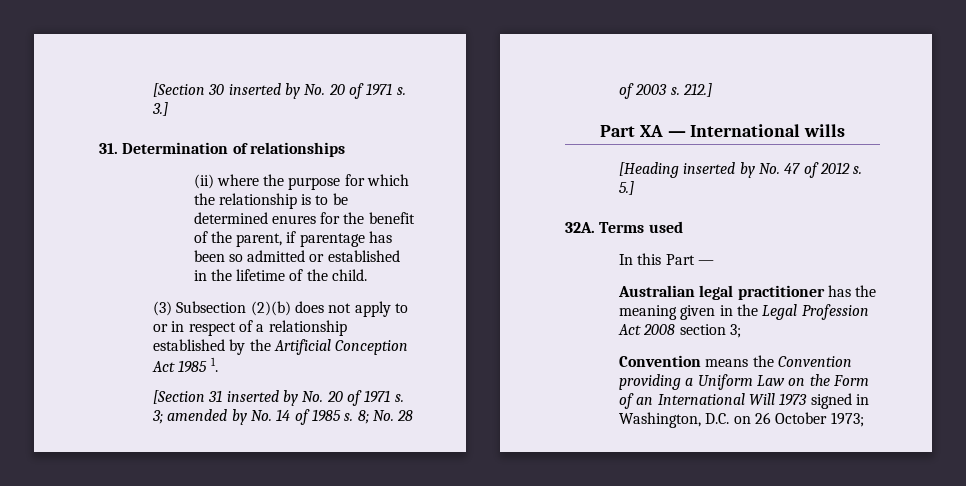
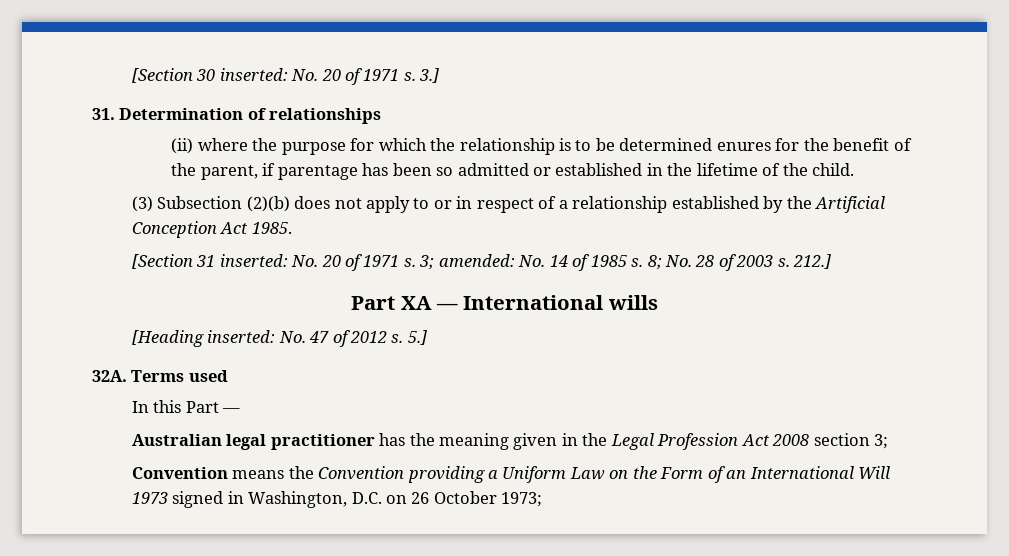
- [Section 30 inserted by No. 20 of 1971 s.
+ [Section 30 inserted: No. 20 of 1971 s.
- (3) Subsection (2)(b) does not apply to or in respect of a relationship established by the Artificial Conception Act 1985 1.
+ (3) Subsection (2)(b) does not apply to or in respect of a relationship established by the Artificial Conception Act 1985.
- [Section 31 inserted by No. 20 of 1971 s.
+ [Section 31 inserted: No. 20 of 1971 s.
- 3; amended by No. 14 of 1985 s.
+ 3; amended: No. 14 of 1985 s.
- [Heading inserted by No. 47 of 2012 s.
+ [Heading inserted: No. 47 of 2012 s.

